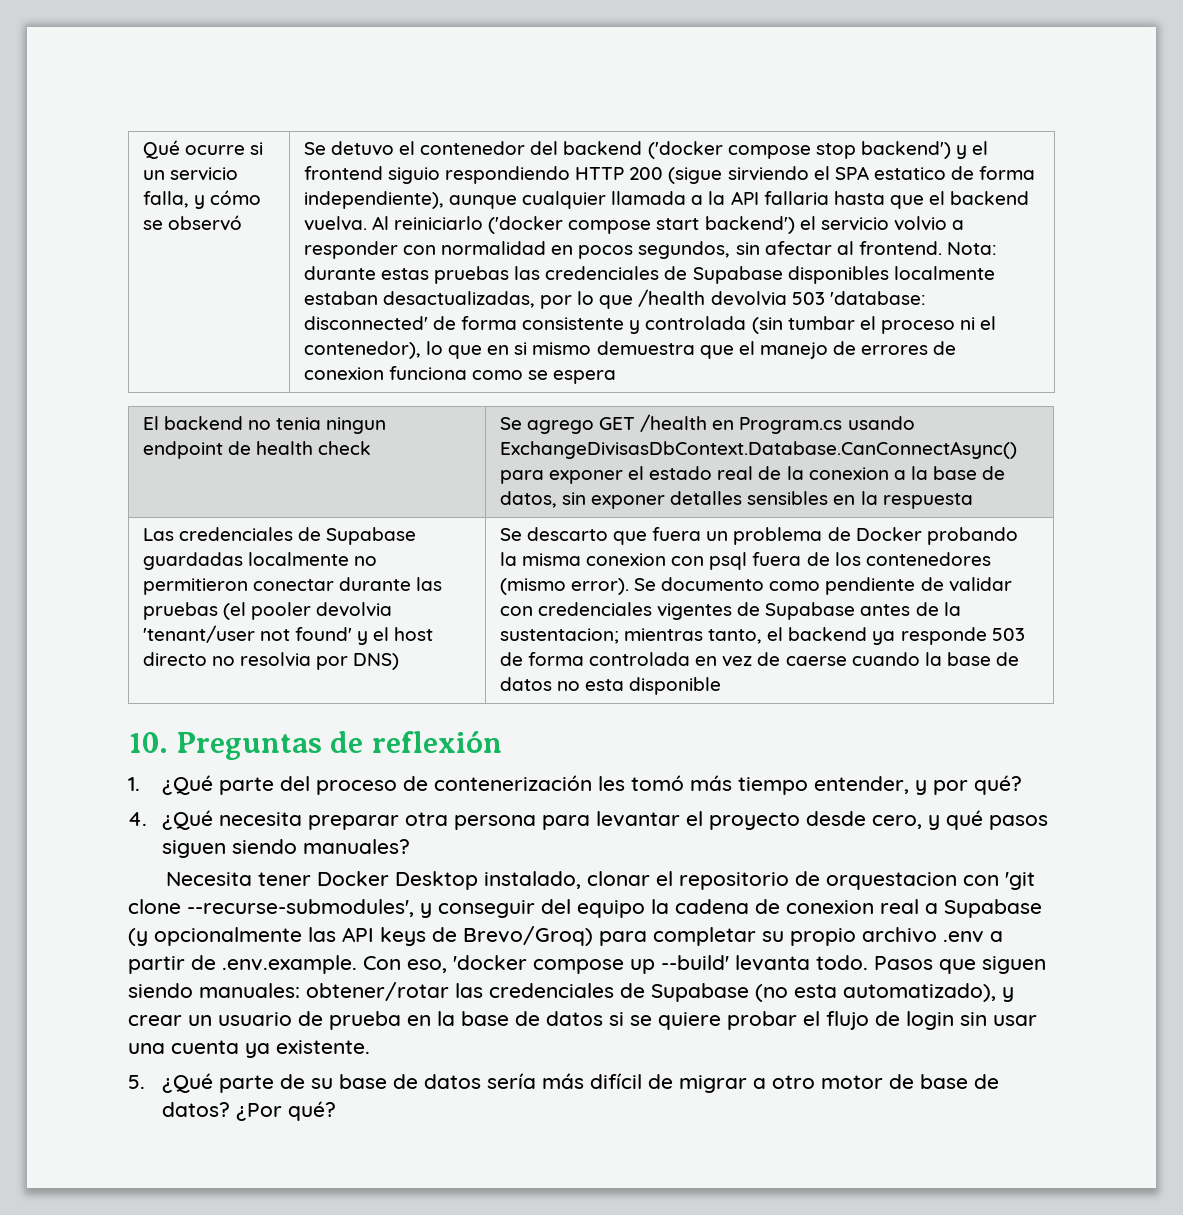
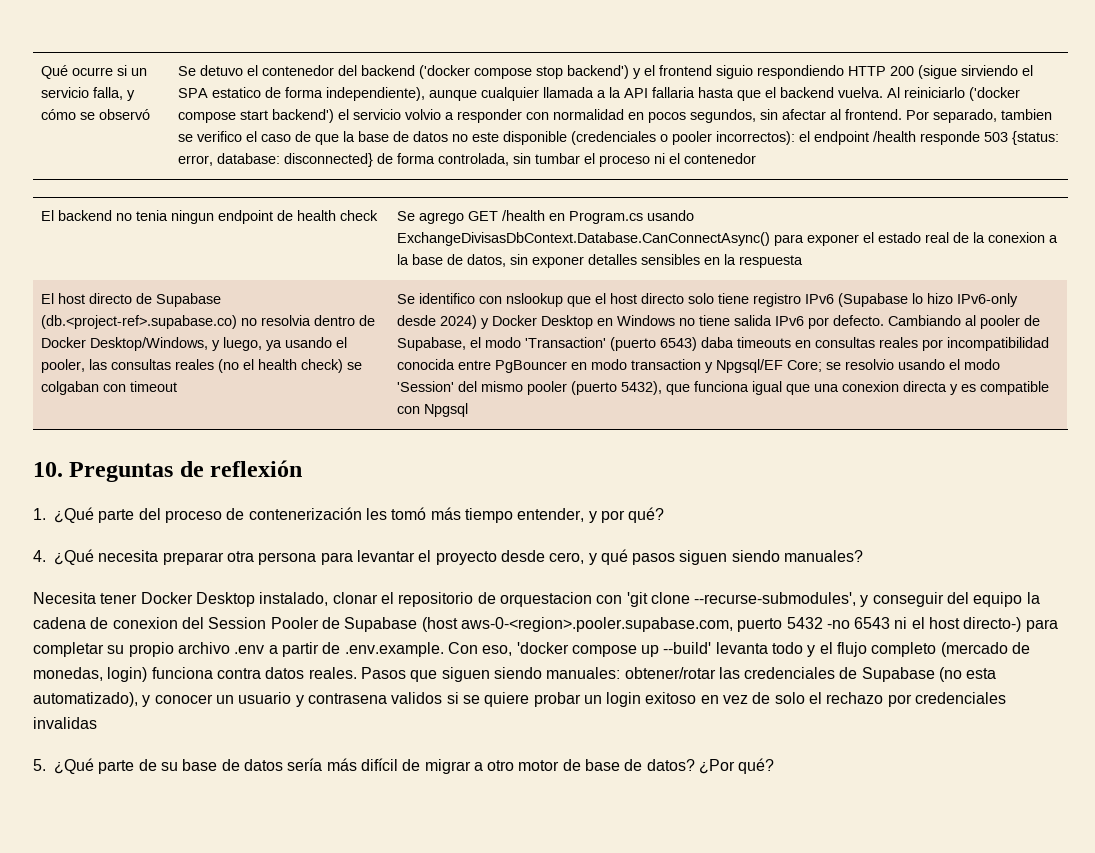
- Nota: durante estas pruebas las credenciales de Supabase disponibles localmente estaban desactualizadas, por lo que /health devolvia 503 'database: disconnected' de forma consistente y controlada (sin tumbar el proceso ni el contenedor), lo que en si mismo demuestra que el manejo de errores de conexion funciona como se espera
+ Por separado, tambien se verifico el caso de que la base de datos no este disponible (credenciales o pooler incorrectos): el endpoint /health responde 503 {status: error, database: disconnected} de forma controlada, sin tumbar el proceso ni el contenedor
- Las credenciales de Supabase guardadas localmente no permitieron conectar durante las pruebas (el pooler devolvia 'tenant/user not found' y el host directo no resolvia por DNS) | Se descarto que fuera un problema de Docker probando la misma conexion con psql fuera de los contenedores (mismo error). Se documento como pendiente de validar con credenciales vigentes de Supabase antes de la sustentacion; mientras tanto, el backend ya responde 503 de forma controlada en vez de caerse cuando la base de datos no esta disponible
+ El host directo de Supabase (db.<project-ref>.supabase.co) no resolvia dentro de Docker Desktop/Windows, y luego, ya usando el pooler, las consultas reales (no el health check) se colgaban con timeout | Se identifico con nslookup que el host directo solo tiene registro IPv6 (Supabase lo hizo IPv6-only desde 2024) y Docker Desktop en Windows no tiene salida IPv6 por defecto. Cambiando al pooler de Supabase, el modo 'Transaction' (puerto 6543) daba timeouts en consultas reales por incompatibilidad conocida entre PgBouncer en modo transaction y Npgsql/EF Core; se resolvio usando el modo 'Session' del mismo pooler (puerto 5432), que funciona igual que una conexion directa y es compatible con Npgsql
- Necesita tener Docker Desktop instalado, clonar el repositorio de orquestacion con 'git clone --recurse-submodules', y conseguir del equipo la cadena de conexion real a Supabase (y opcionalmente las API keys de Brevo/Groq) para completar su propio archivo .env a partir de .env.example. Con eso, 'docker compose up --build' levanta todo.
+ Necesita tener Docker Desktop instalado, clonar el repositorio de orquestacion con 'git clone --recurse-submodules', y conseguir del equipo la cadena de conexion del Session Pooler de Supabase (host aws-0-<region>.pooler.supabase.com, puerto 5432 -no 6543 ni el host directo-) para completar su propio archivo .env a partir de .env.example. Con eso, 'docker compose up --build' levanta todo y el flujo completo (mercado de monedas, login) funciona contra datos reales.
- Pasos que siguen siendo manuales: obtener/rotar las credenciales de Supabase (no esta automatizado), y crear un usuario de prueba en la base de datos si se quiere probar el flujo de login sin usar una cuenta ya existente.
+ Pasos que siguen siendo manuales: obtener/rotar las credenciales de Supabase (no esta automatizado), y conocer un usuario y contrasena validos si se quiere probar un login exitoso en vez de solo el rechazo por credenciales invalidas

